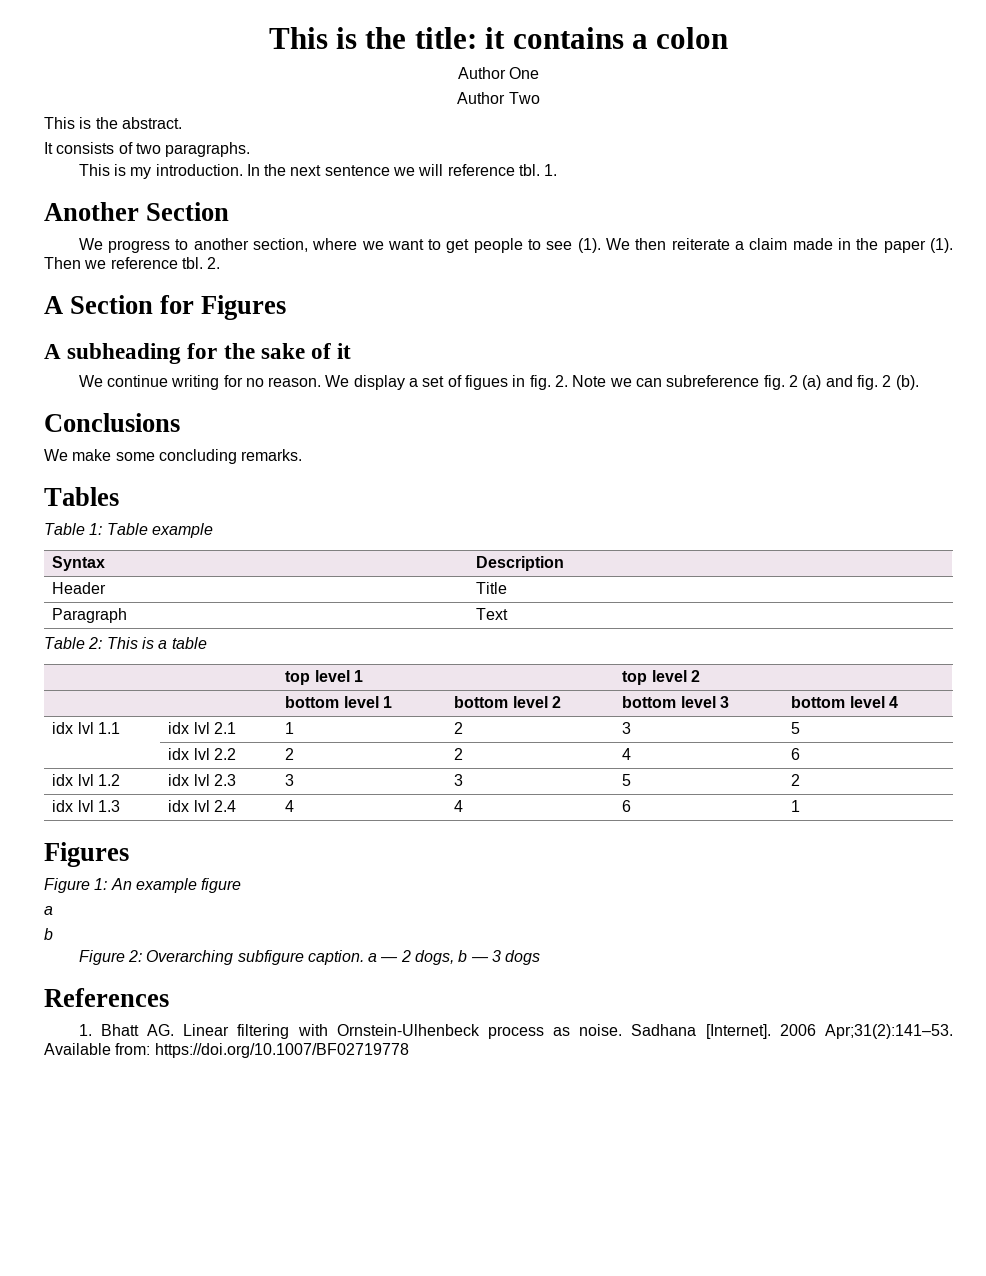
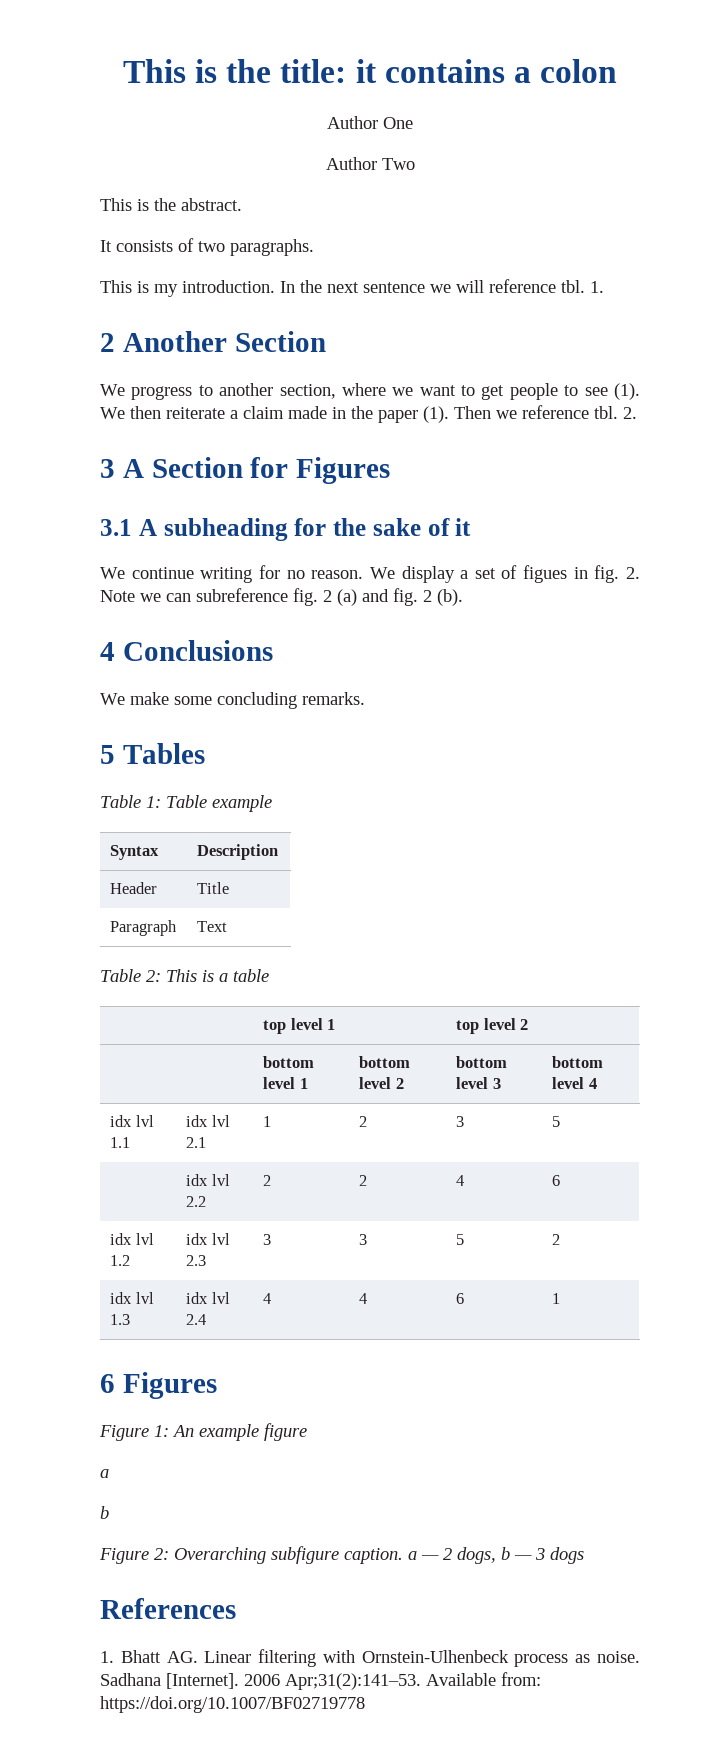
- Another Section
+ 2 Another Section
- A Section for Figures
+ 3 A Section for Figures
- A subheading for the sake of it
+ 3.1 A subheading for the sake of it
- Conclusions
+ 4 Conclusions
- Tables
+ 5 Tables
  idx lvl 1.3 | idx lvl 2.4 | 4 | 4 | 6 | 1
- Figures
+ 6 Figures

